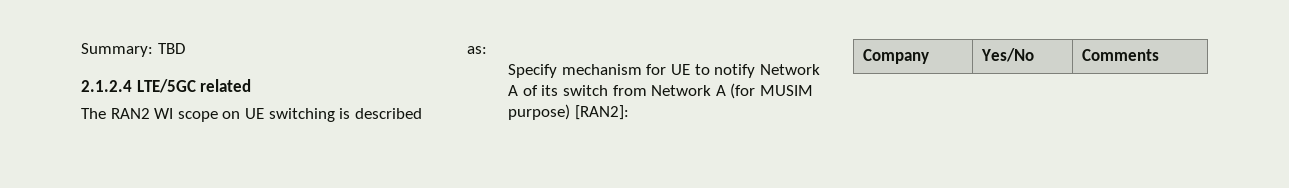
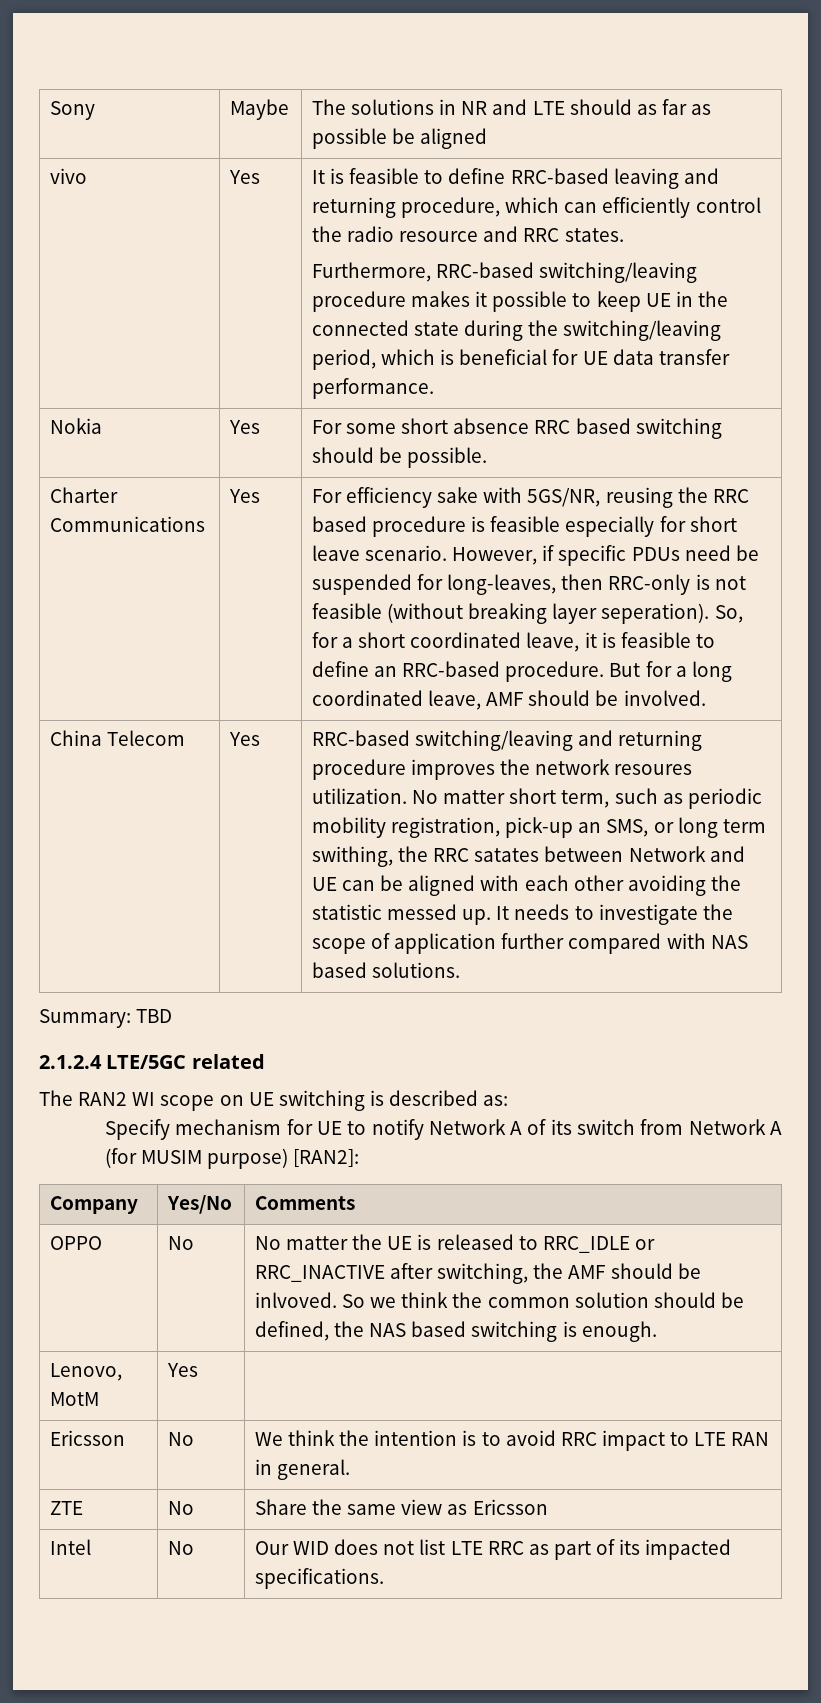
+ Sony | Maybe | The solutions in NR and LTE should as far as possible be aligned
+ vivo | Yes | It is feasible to define RRC-based leaving and returning procedure, which can efficiently control the radio resource and RRC states.
+ Furthermore, RRC-based switching/leaving procedure makes it possible to keep UE in the connected state during the switching/leaving period, which is beneficial for UE data transfer performance.
+ Nokia | Yes | For some short absence RRC based switching should be possible.
+ Charter Communications | Yes | For efficiency sake with 5GS/NR, reusing the RRC based procedure is feasible especially for short leave scenario. However, if specific PDUs need be suspended for long-leaves, then RRC-only is not feasible (without breaking layer seperation). So, for a short coordinated leave, it is feasible to define an RRC-based procedure. But for a long coordinated leave, AMF should be involved.
+ China Telecom | Yes | RRC-based switching/leaving and returning procedure improves the network resoures utilization. No matter short term, such as periodic mobility registration, pick-up an SMS, or long term swithing, the RRC satates between Network and UE can be aligned with each other avoiding the statistic messed up. It needs to investigate the scope of application further compared with NAS based solutions.
+ OPPO | No | No matter the UE is released to RRC_IDLE or RRC_INACTIVE after switching, the AMF should be inlvoved. So we think the common solution should be defined, the NAS based switching is enough.
+ Lenovo, MotM | Yes |
+ Ericsson | No | We think the intention is to avoid RRC impact to LTE RAN in general.
+ ZTE | No | Share the same view as Ericsson
+ Intel | No | Our WID does not list LTE RRC as part of its impacted specifications.

